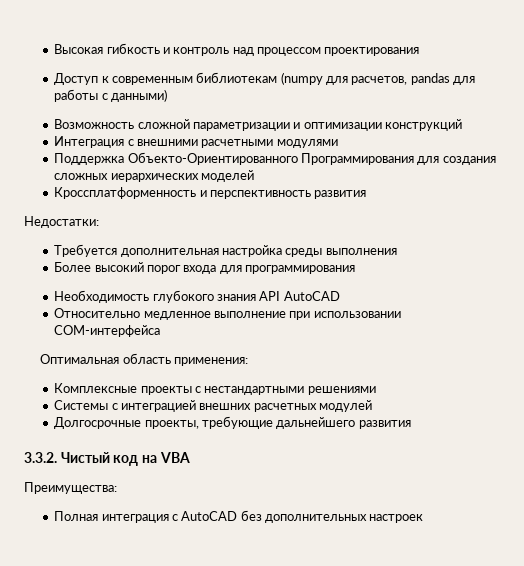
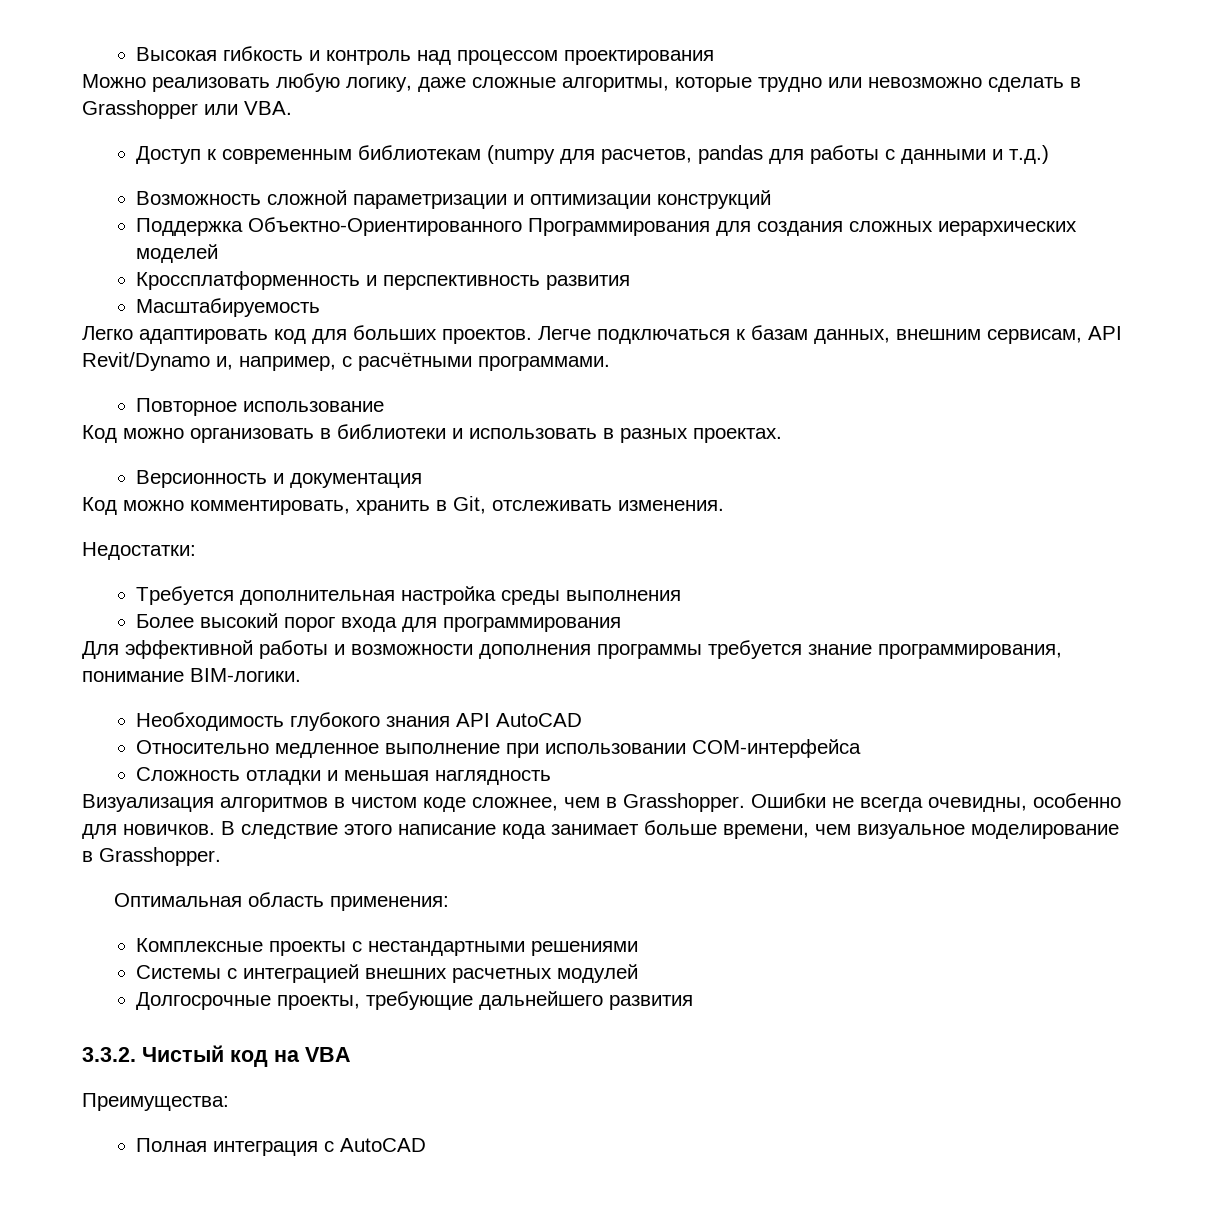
+ Можно реализовать любую логику, даже сложные алгоритмы, которые трудно или невозможно сделать в Grasshopper или VBA.
- Доступ к современным библиотекам (numpy для расчетов, pandas для работы с данными)
+ Доступ к современным библиотекам (numpy для расчетов, pandas для работы с данными и т.д.)
- Интеграция с внешними расчетными модулями
- Поддержка Объекто-Ориентированного Программирования для создания сложных иерархических моделей
+ Поддержка Объектно-Ориентированного Программирования для создания сложных иерархических моделей
+ Масштабируемость
+ Легко адаптировать код для больших проектов. Легче подключаться к базам данных, внешним сервисам, API Revit/Dynamo и, например, с расчётными программами.
+ Повторное использование
+ Код можно организовать в библиотеки и использовать в разных проектах.
+ Версионность и документация
+ Код можно комментировать, хранить в Git, отслеживать изменения.
+ Для эффективной работы и возможности дополнения программы требуется знание программирования, понимание BIM-логики.
+ Сложность отладки и меньшая наглядность
+ Визуализация алгоритмов в чистом коде сложнее, чем в Grasshopper. Ошибки не всегда очевидны, особенно для новичков. В следствие этого написание кода занимает больше времени, чем визуальное моделирование в Grasshopper.
- Полная интеграция с AutoCAD без дополнительных настроек
+ Полная интеграция с AutoCAD

